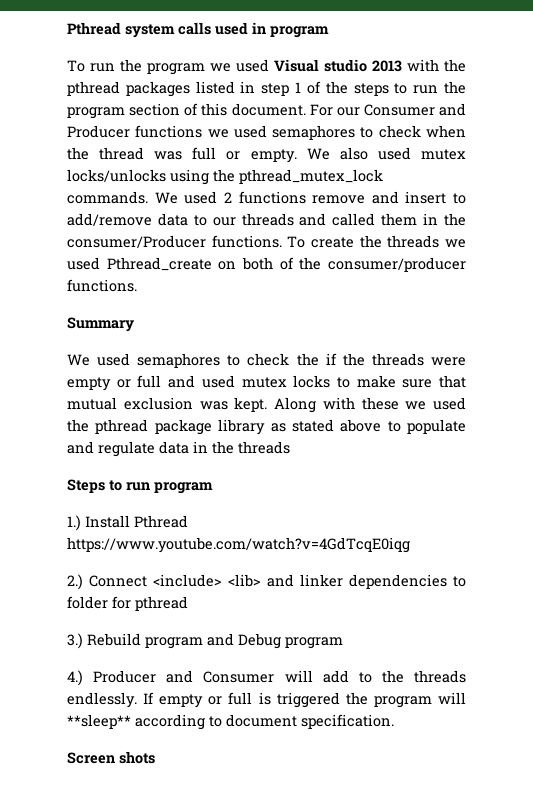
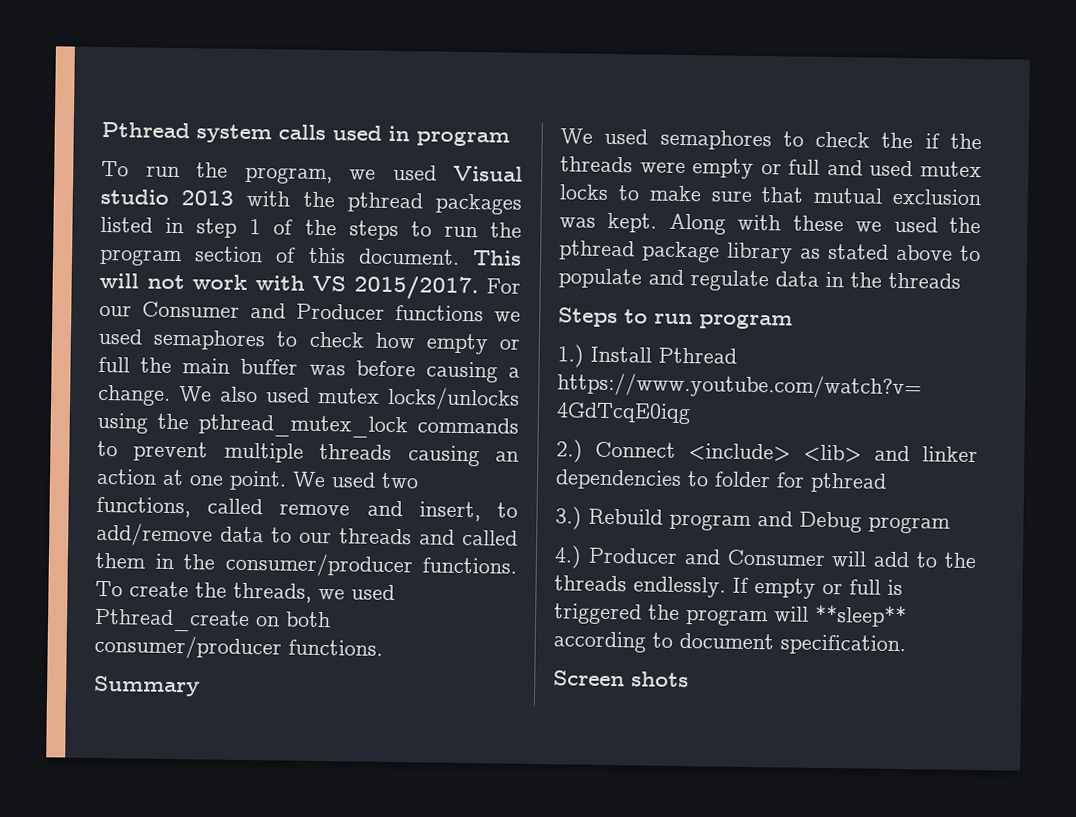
- To run the program we used Visual studio 2013 with the pthread packages listed in step 1 of the steps to run the program section of this document.
+ To run the program, we used Visual studio 2013 with the pthread packages listed in step 1 of the steps to run the program section of this document.
+ This will not work with VS 2015/2017.
- For our Consumer and Producer functions we used semaphores to check when the thread was full or empty.
+ For our Consumer and Producer functions we used semaphores to check how empty or full the main buffer was before causing a change.
- We also used mutex locks/unlocks using the pthread_mutex_lock commands. We used 2 functions remove and insert to add/remove data to our threads and called them in the consumer/Producer functions.
+ We also used mutex locks/unlocks using the pthread_mutex_lock commands to prevent multiple threads causing an action at one point. We used two functions, called remove and insert, to add/remove data to our threads and called them in the consumer/producer functions.
- To create the threads we used Pthread_create on both of the consumer/producer functions.
+ To create the threads, we used Pthread_create on both consumer/producer functions.

